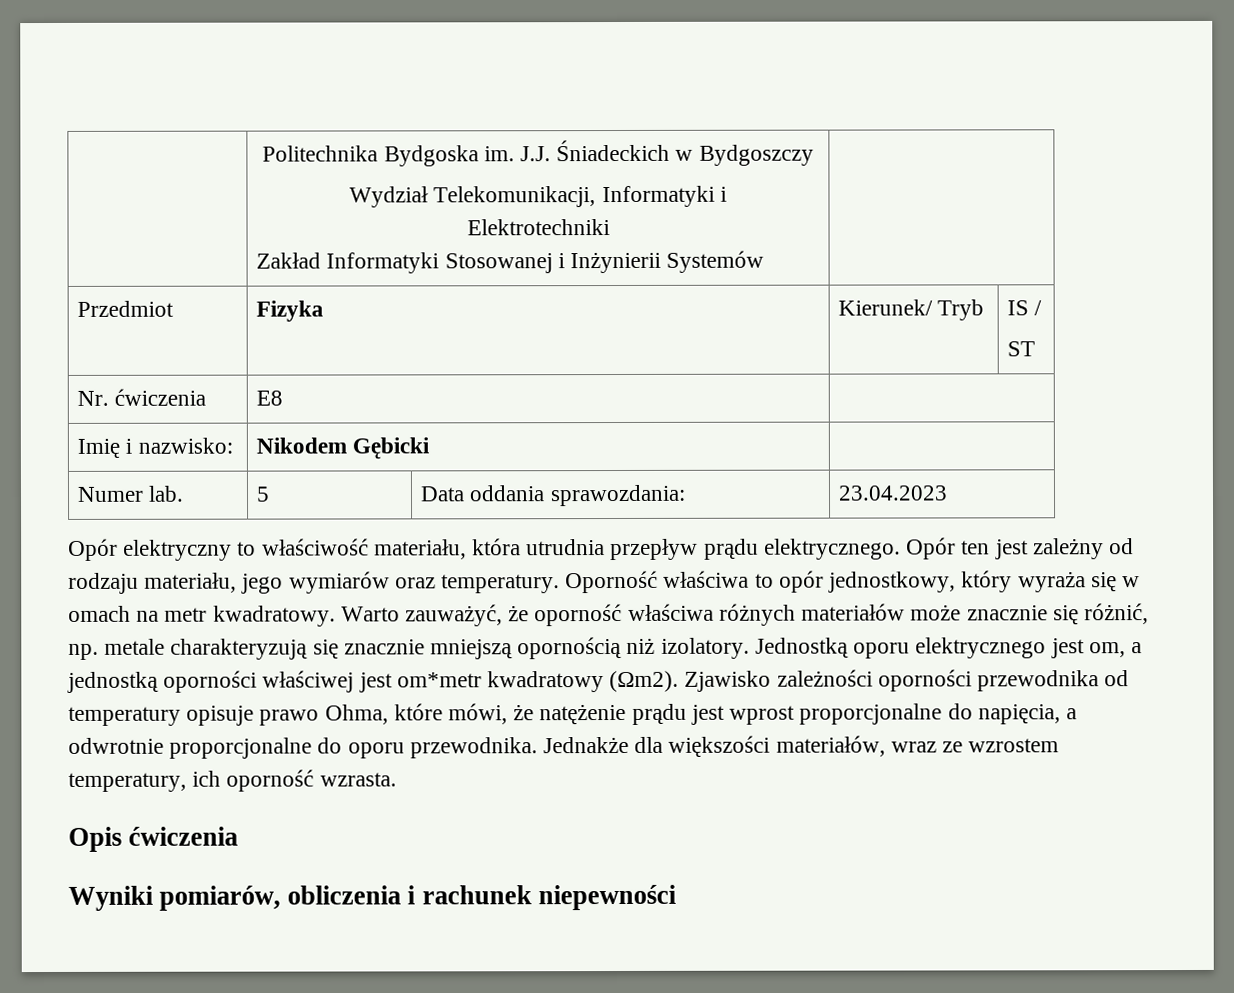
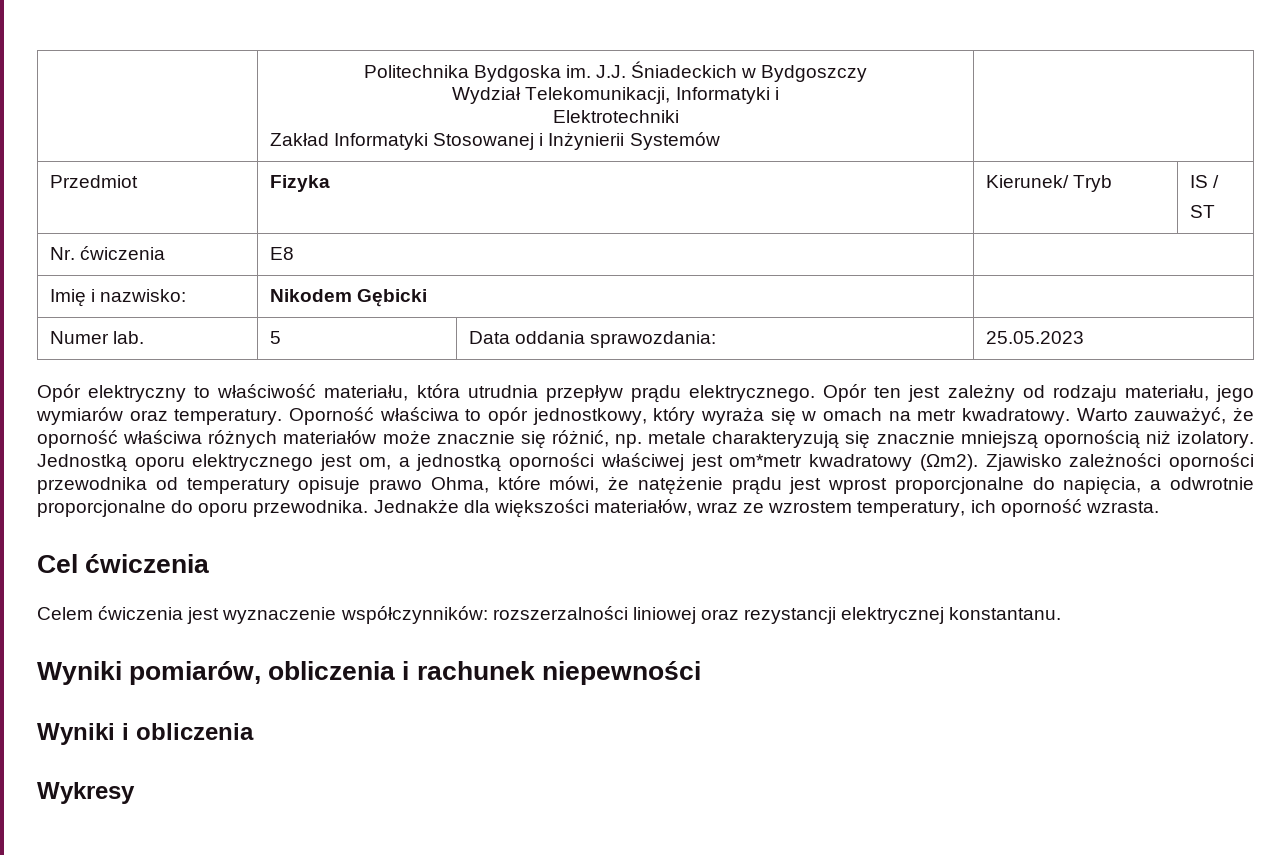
- Numer lab. | 5 | Data oddania sprawozdania: | 23.04.2023
+ Numer lab. | 5 | Data oddania sprawozdania: | 25.05.2023
- Opis ćwiczenia
+ Cel ćwiczenia
+ Celem ćwiczenia jest wyznaczenie współczynników: rozszerzalności liniowej oraz rezystancji elektrycznej konstantanu.
+ Wyniki i obliczenia
+ Wykresy

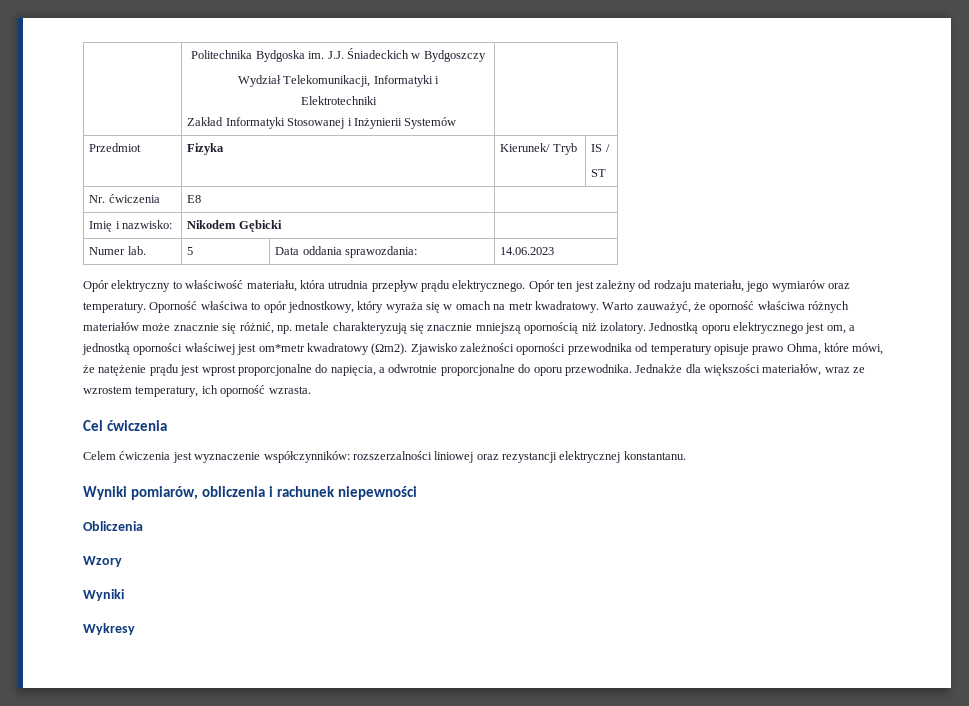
- Numer lab. | 5 | Data oddania sprawozdania: | 25.05.2023
+ Numer lab. | 5 | Data oddania sprawozdania: | 14.06.2023
- Wyniki i obliczenia
+ Obliczenia
+ Wzory
+ Wyniki

